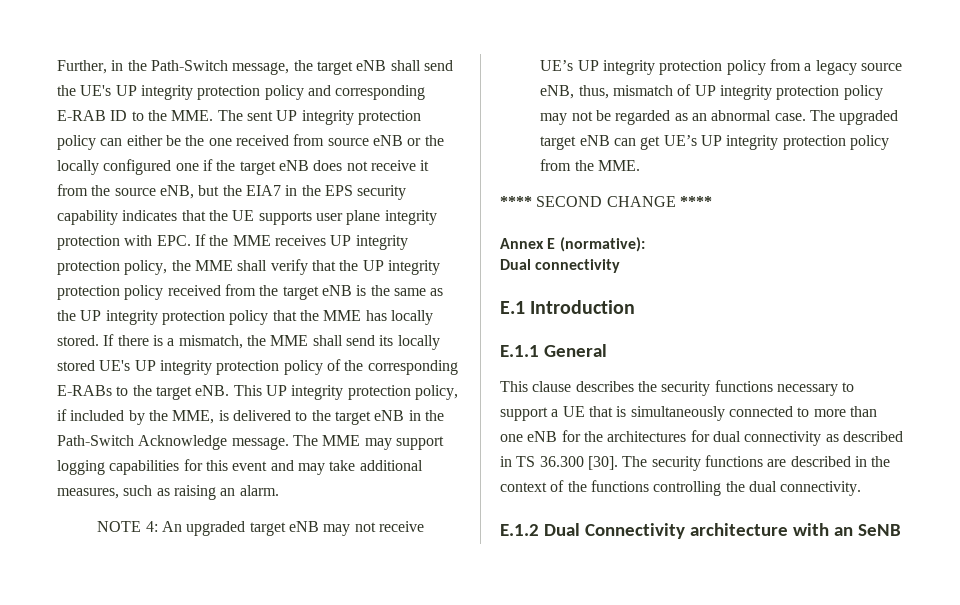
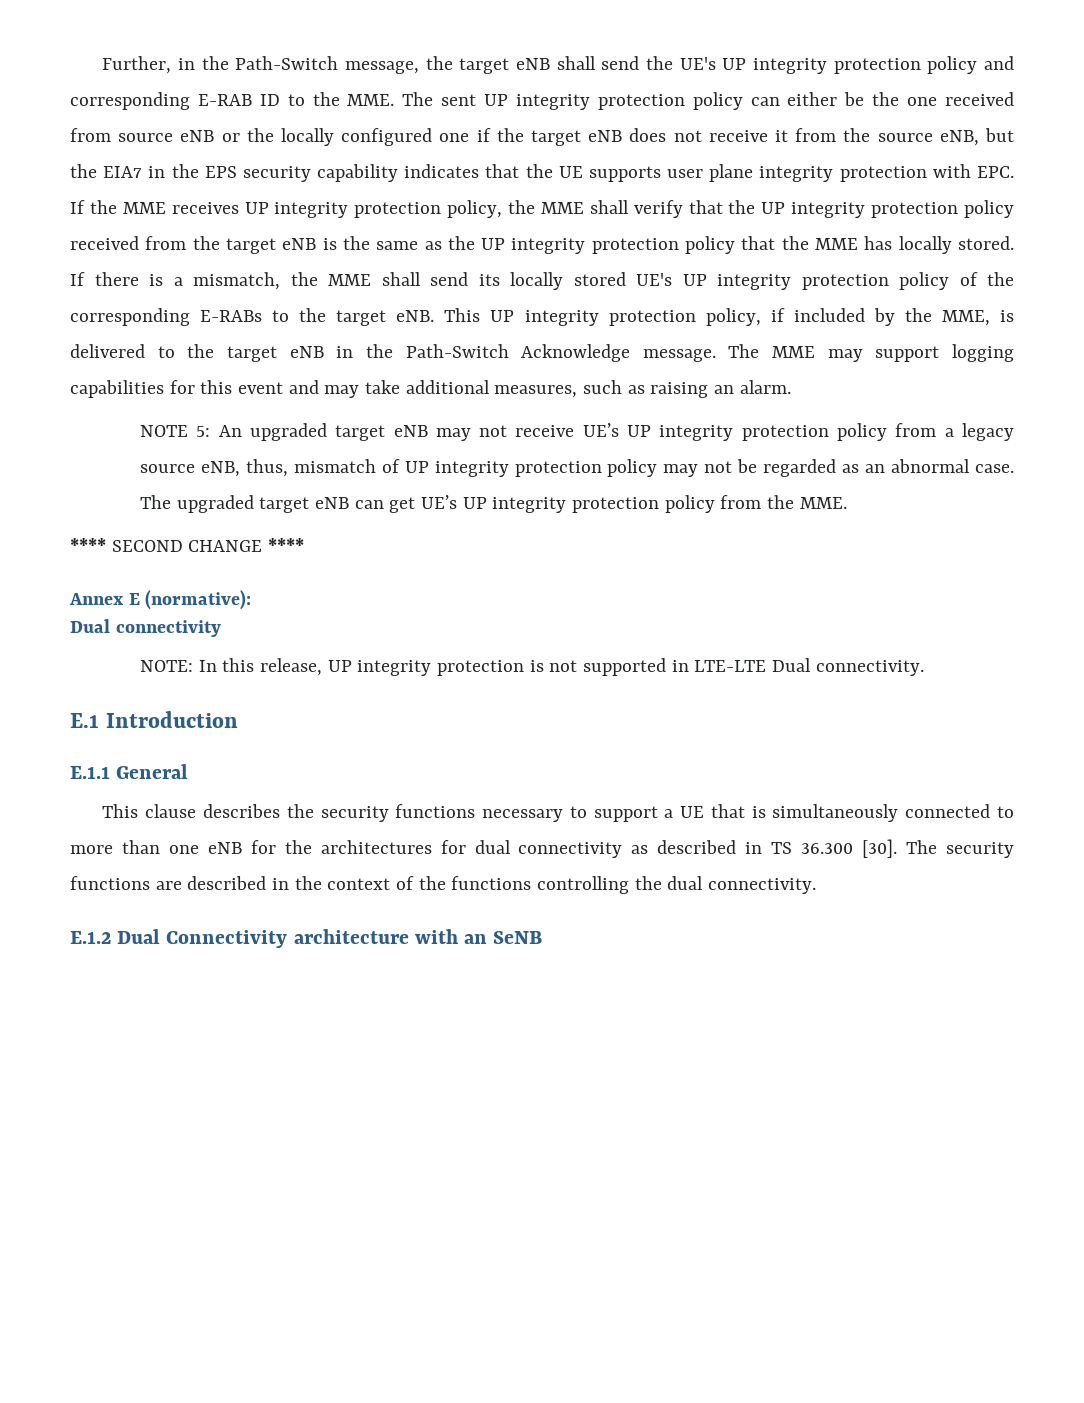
- NOTE 4: An upgraded target eNB may not receive UE’s UP integrity protection policy from a legacy source eNB, thus, mismatch of UP integrity protection policy may not be regarded as an abnormal case.
+ NOTE 5: An upgraded target eNB may not receive UE’s UP integrity protection policy from a legacy source eNB, thus, mismatch of UP integrity protection policy may not be regarded as an abnormal case.
+ NOTE: In this release, UP integrity protection is not supported in LTE-LTE Dual connectivity.

